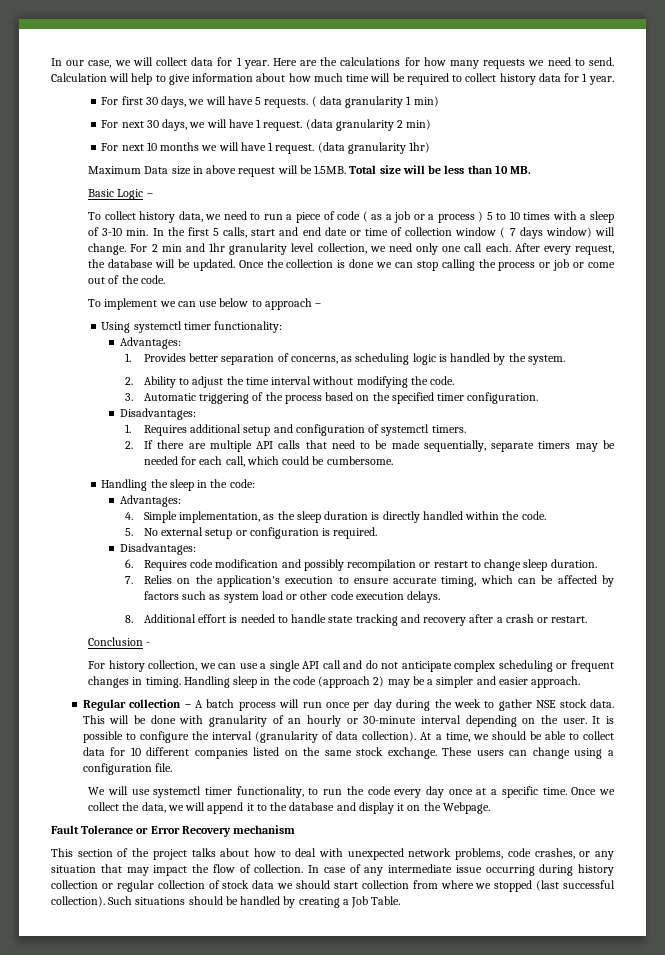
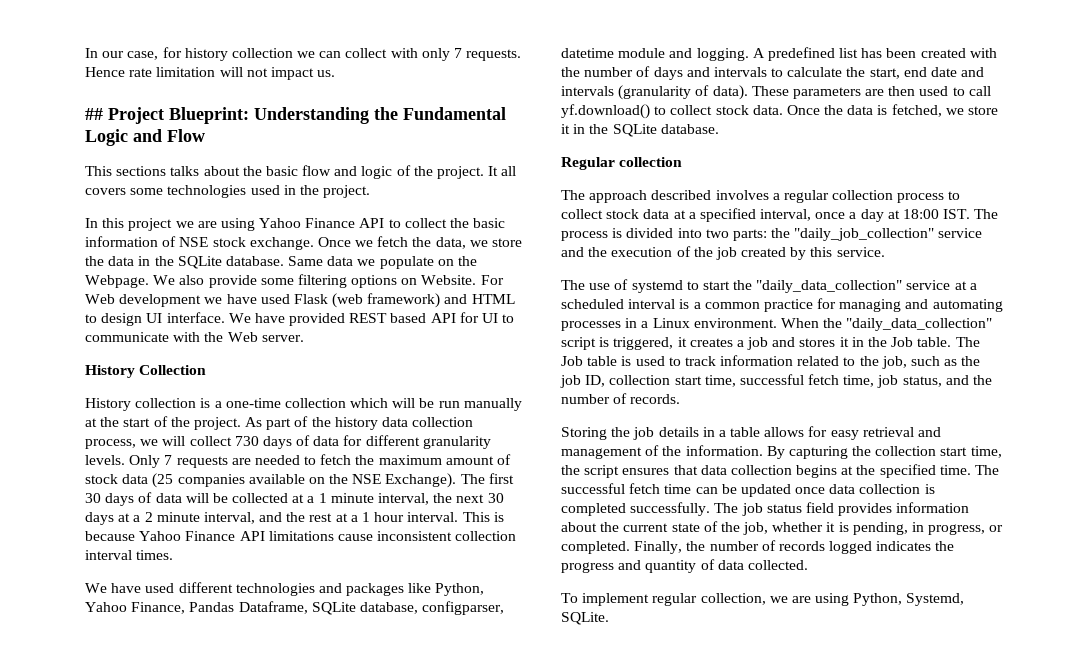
- In our case, we will collect data for 1 year. Here are the calculations for how many requests we need to send. Calculation will help to give information about how much time will be required to collect history data for 1 year.
- For first 30 days, we will have 5 requests. ( data granularity 1 min)
- For next 30 days, we will have 1 request. (data granularity 2 min)
- For next 10 months we will have 1 request. (data granularity 1hr)
- Maximum Data size in above request will be 1.5MB. Total size will be less than 10 MB.
- Basic Logic –
- To collect history data, we need to run a piece of code ( as a job or a process ) 5 to 10 times with a sleep of 3-10 min. In the first 5 calls, start and end date or time of collection window ( 7 days window) will change. For 2 min and 1hr granularity level collection, we need only one call each. After every request, the database will be updated. Once the collection is done we can stop calling the process or job or come out of the code.
- To implement we can use below to approach –
- Using systemctl timer functionality:
- Advantages:
- 1. Provides better separation of concerns, as scheduling logic is handled by the system.
- 2. Ability to adjust the time interval without modifying the code.
- 3. Automatic triggering of the process based on the specified timer configuration.
- Disadvantages:
- 1. Requires additional setup and configuration of systemctl timers.
- 2. If there are multiple API calls that need to be made sequentially, separate timers may be needed for each call, which could be cumbersome.
- Handling the sleep in the code:
- Advantages:
- 4. Simple implementation, as the sleep duration is directly handled within the code.
- 5. No external setup or configuration is required.
- Disadvantages:
- 6. Requires code modification and possibly recompilation or restart to change sleep duration.
- 7. Relies on the application's execution to ensure accurate timing, which can be affected by factors such as system load or other code execution delays.
- 8. Additional effort is needed to handle state tracking and recovery after a crash or restart.
- Conclusion -
- For history collection, we can use a single API call and do not anticipate complex scheduling or frequent changes in timing. Handling sleep in the code (approach 2) may be a simpler and easier approach.
- Regular collection – A batch process will run once per day during the week to gather NSE stock data. This will be done with granularity of an hourly or 30-minute interval depending on the user. It is possible to configure the interval (granularity of data collection). At a time, we should be able to collect data for 10 different companies listed on the same stock exchange. These users can change using a configuration file.
- We will use systemctl timer functionality, to run the code every day once at a specific time. Once we collect the data, we will append it to the database and display it on the Webpage.
- Fault Tolerance or Error Recovery mechanism
- This section of the project talks about how to deal with unexpected network problems, code crashes, or any situation that may impact the flow of collection. In case of any intermediate issue occurring during history collection or regular collection of stock data we should start collection from where we stopped (last successful collection). Such situations should be handled by creating a Job Table.
+ In our case, for history collection we can collect with only 7 requests. Hence rate limitation will not impact us.
+ ## Project Blueprint: Understanding the Fundamental Logic and Flow
+ This sections talks about the basic flow and logic of the project. It all covers some technologies used in the project.
+ In this project we are using Yahoo Finance API to collect the basic information of NSE stock exchange. Once we fetch the data, we store the data in the SQLite database. Same data we populate on the Webpage. We also provide some filtering options on Website. For Web development we have used Flask (web framework) and HTML to design UI interface. We have provided REST based API for UI to communicate with the Web server.
+ History Collection
+ History collection is a one-time collection which will be run manually at the start of the project. As part of the history data collection process, we will collect 730 days of data for different granularity levels. Only 7 requests are needed to fetch the maximum amount of stock data (25 companies available on the NSE Exchange). The first 30 days of data will be collected at a 1 minute interval, the next 30 days at a 2 minute interval, and the rest at a 1 hour interval. This is because Yahoo Finance API limitations cause inconsistent collection interval times.
+ We have used different technologies and packages like Python, Yahoo Finance, Pandas Dataframe, SQLite database, configparser, datetime module and logging. A predefined list has been created with the number of days and intervals to calculate the start, end date and intervals (granularity of data). These parameters are then used to call yf.download() to collect stock data. Once the data is fetched, we store it in the SQLite database.
+ Regular collection
+ The approach described involves a regular collection process to collect stock data at a specified interval, once a day at 18:00 IST. The process is divided into two parts: the "daily_job_collection" service and the execution of the job created by this service.
+ The use of systemd to start the "daily_data_collection" service at a scheduled interval is a common practice for managing and automating processes in a Linux environment. When the "daily_data_collection" script is triggered, it creates a job and stores it in the Job table. The Job table is used to track information related to the job, such as the job ID, collection start time, successful fetch time, job status, and the number of records.
+ Storing the job details in a table allows for easy retrieval and management of the information. By capturing the collection start time, the script ensures that data collection begins at the specified time. The successful fetch time can be updated once data collection is completed successfully. The job status field provides information about the current state of the job, whether it is pending, in progress, or completed. Finally, the number of records logged indicates the progress and quantity of data collected.
+ To implement regular collection, we are using Python, Systemd, SQLite.

